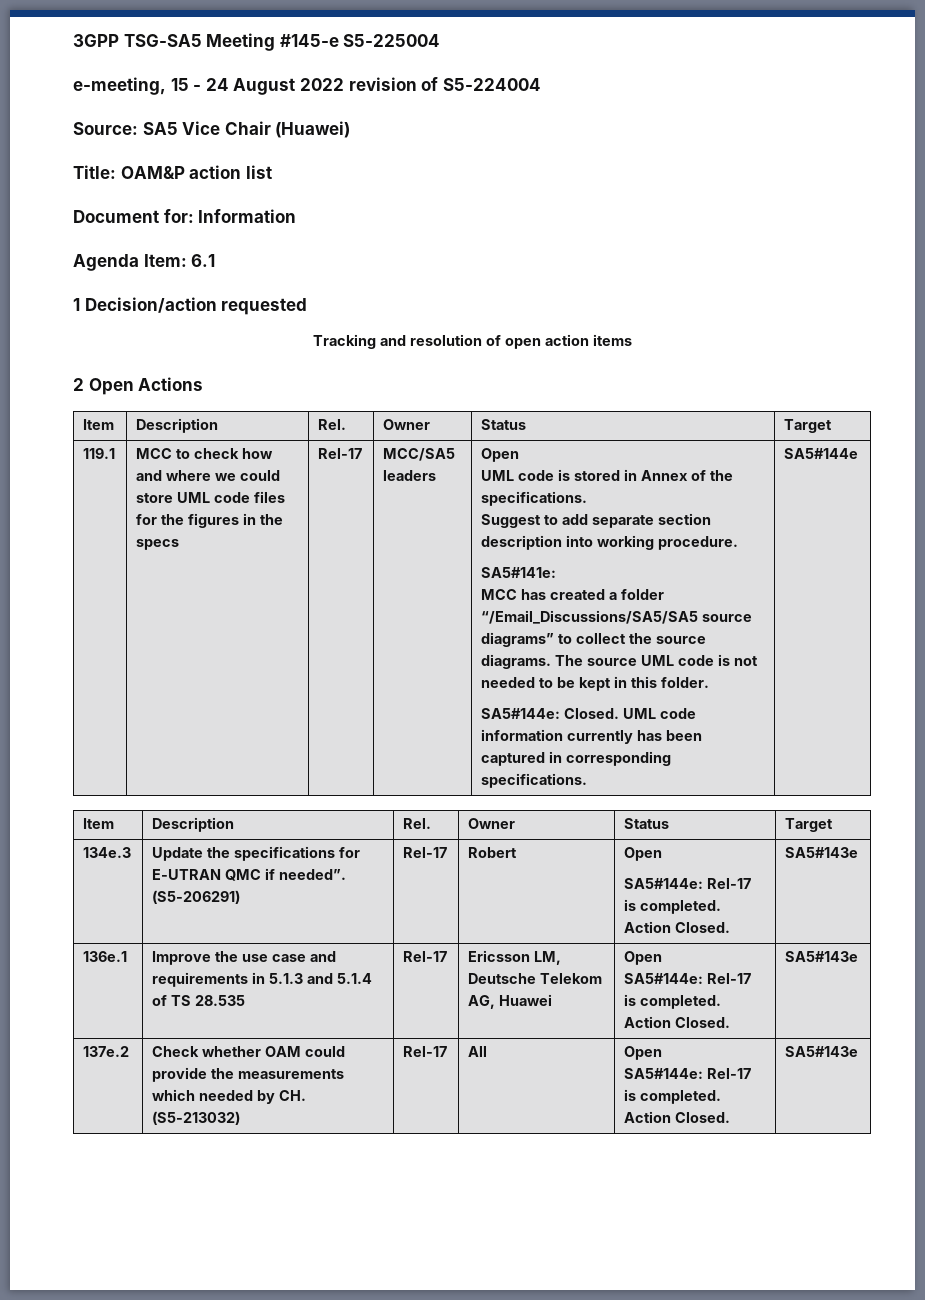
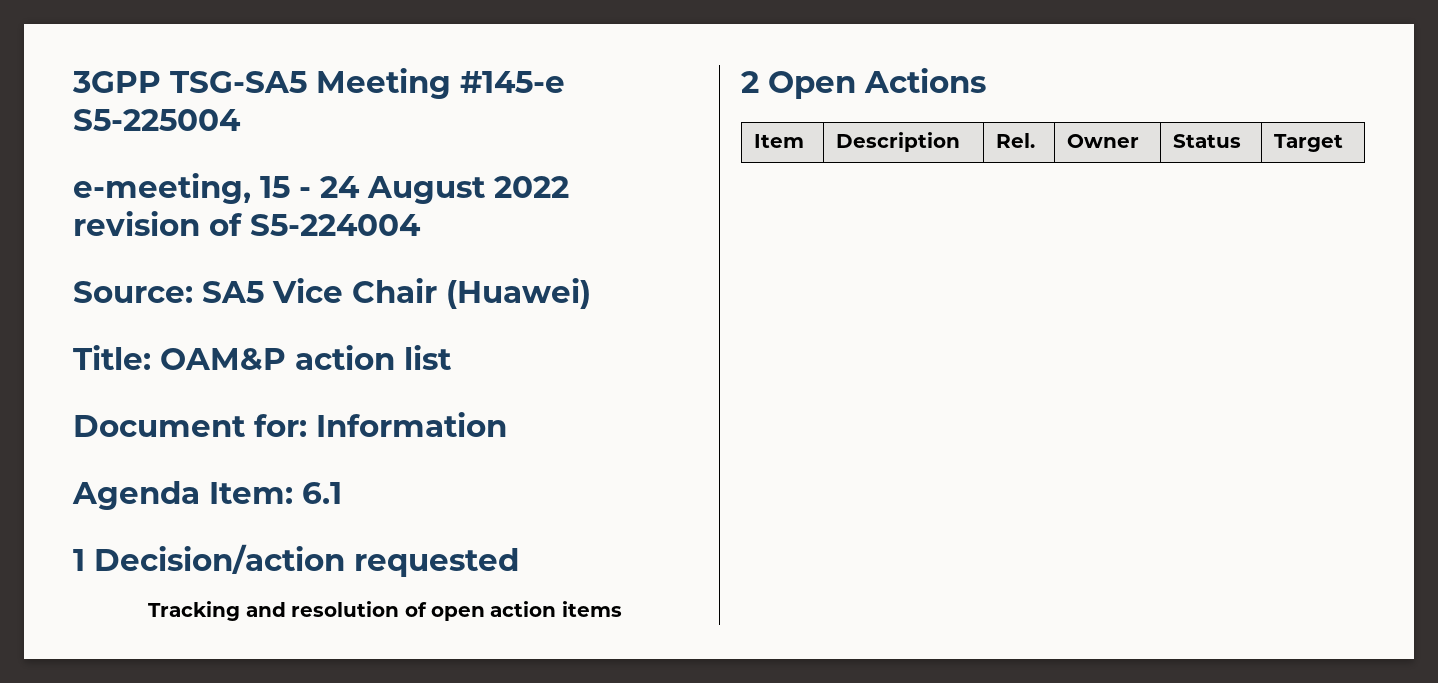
- 119.1 | MCC to check how and where we could store UML code files for the figures in the specs | Rel-17 | MCC/SA5 leaders | Open
- UML code is stored in Annex of the specifications.
- Suggest to add separate section description into working procedure.
- SA5#141e:
- MCC has created a folder “/Email_Discussions/SA5/SA5 source diagrams” to collect the source diagrams. The source UML code is not needed to be kept in this folder.
- SA5#144e: Closed. UML code information currently has been captured in corresponding specifications. | SA5#144e
- Item | Description | Rel. | Owner | Status | Target
- 134e.3 | Update the specifications for E-UTRAN QMC if needed”. (S5-206291) | Rel-17 | Robert | Open
- SA5#144e: Rel-17 is completed. Action Closed. | SA5#143e
- 136e.1 | Improve the use case and requirements in 5.1.3 and 5.1.4 of TS 28.535 | Rel-17 | Ericsson LM, Deutsche Telekom AG, Huawei | Open
- SA5#144e: Rel-17 is completed. Action Closed. | SA5#143e
- 137e.2 | Check whether OAM could provide the measurements which needed by CH. (S5-213032) | Rel-17 | All | Open
- SA5#144e: Rel-17 is completed. Action Closed. | SA5#143e

